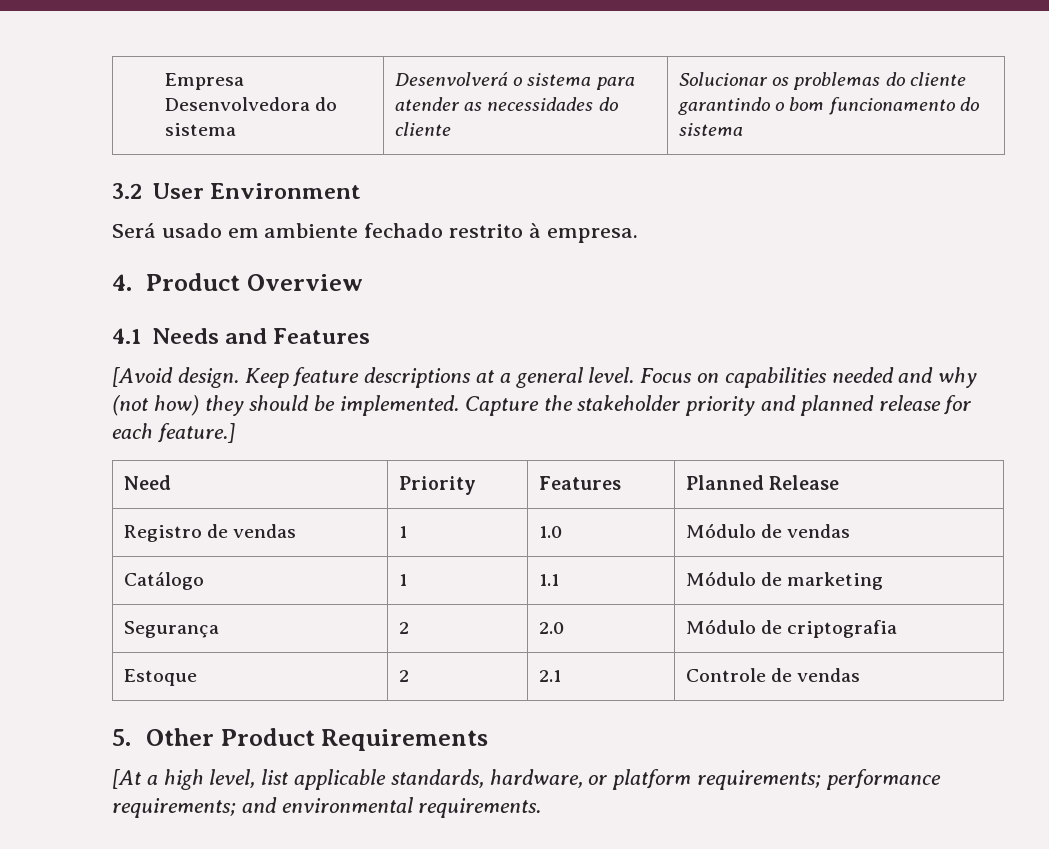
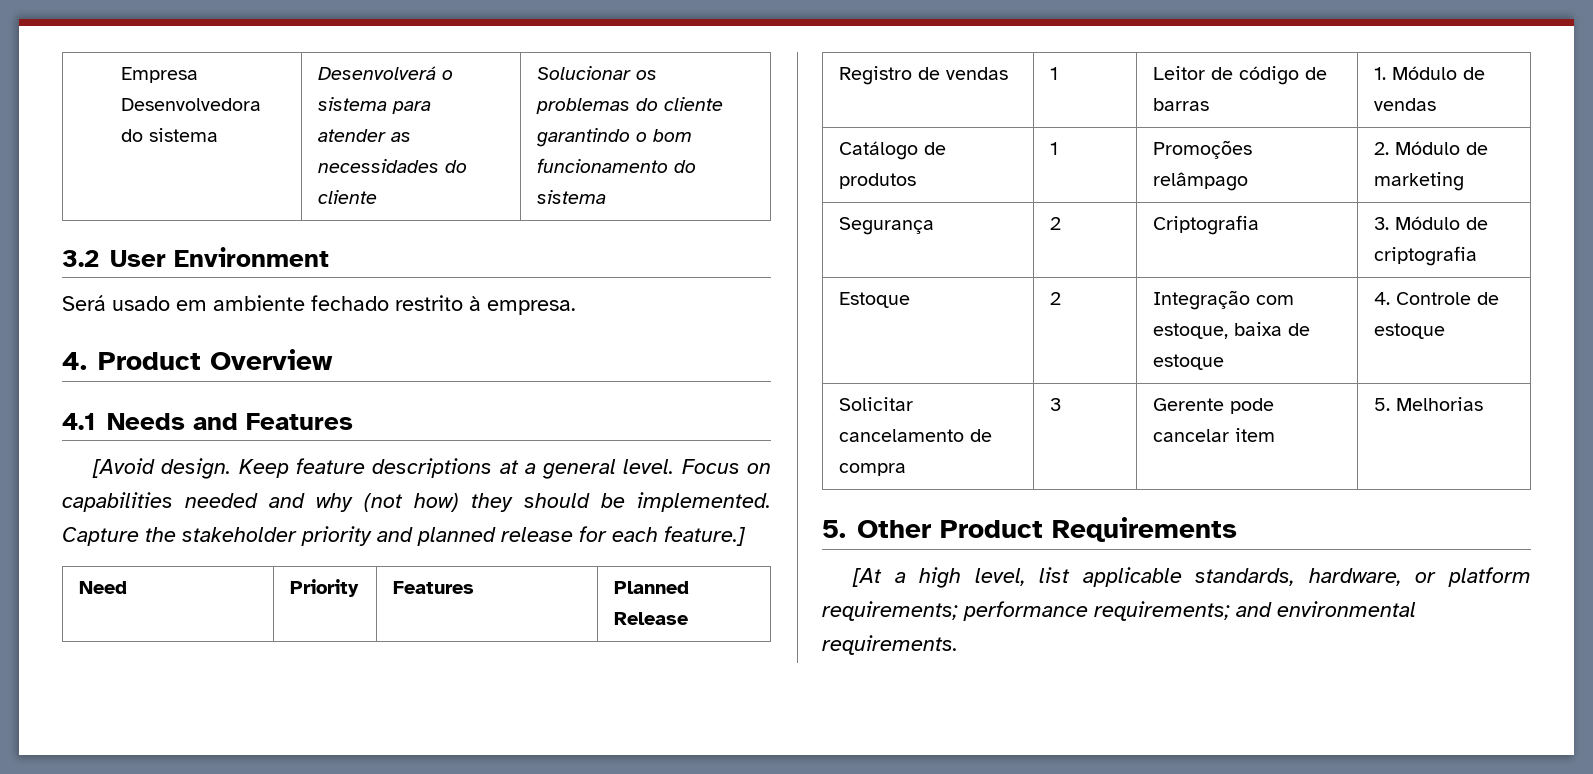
- Registro de vendas | 1 | 1.0 | Módulo de vendas
+ Registro de vendas | 1 | Leitor de código de barras | 1. Módulo de vendas
- Catálogo | 1 | 1.1 | Módulo de marketing
+ Catálogo de produtos | 1 | Promoções relâmpago | 2. Módulo de marketing
- Segurança | 2 | 2.0 | Módulo de criptografia
+ Segurança | 2 | Criptografia | 3. Módulo de criptografia
- Estoque | 2 | 2.1 | Controle de vendas
+ Estoque | 2 | Integração com estoque, baixa de estoque | 4. Controle de estoque
+ Solicitar cancelamento de compra | 3 | Gerente pode cancelar item | 5. Melhorias

